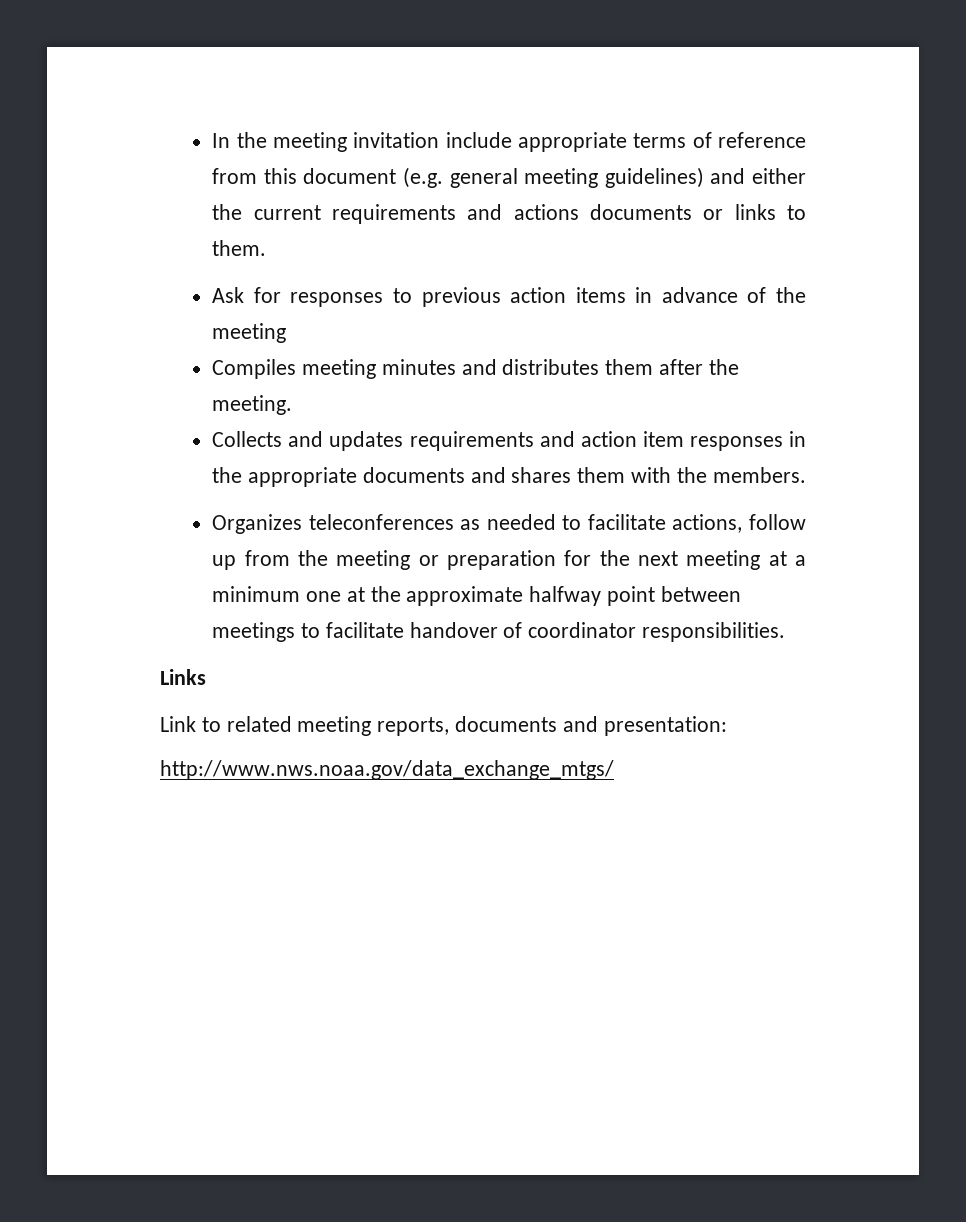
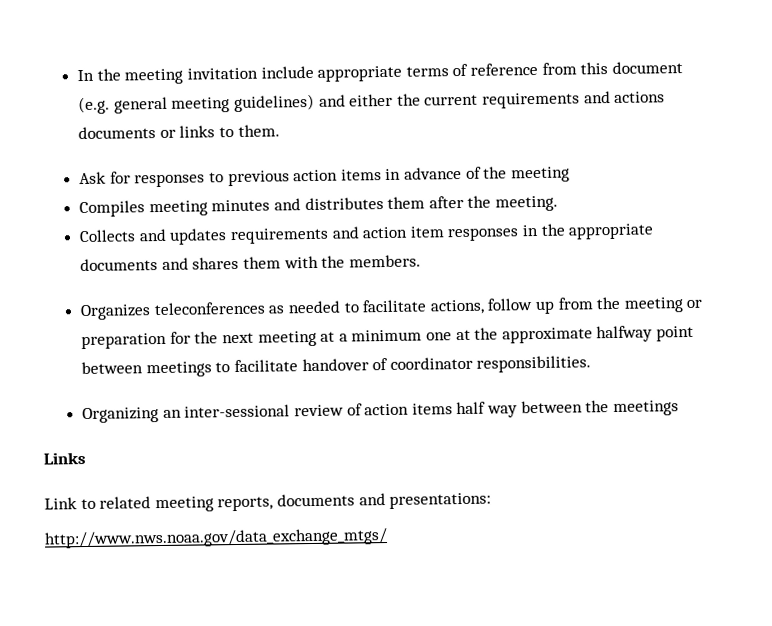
+ Organizing an inter-sessional review of action items half way between the meetings
- Link to related meeting reports, documents and presentation:
+ Link to related meeting reports, documents and presentations:

